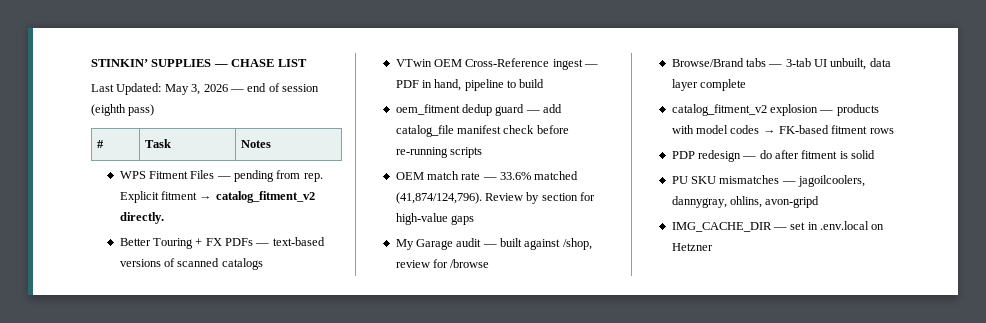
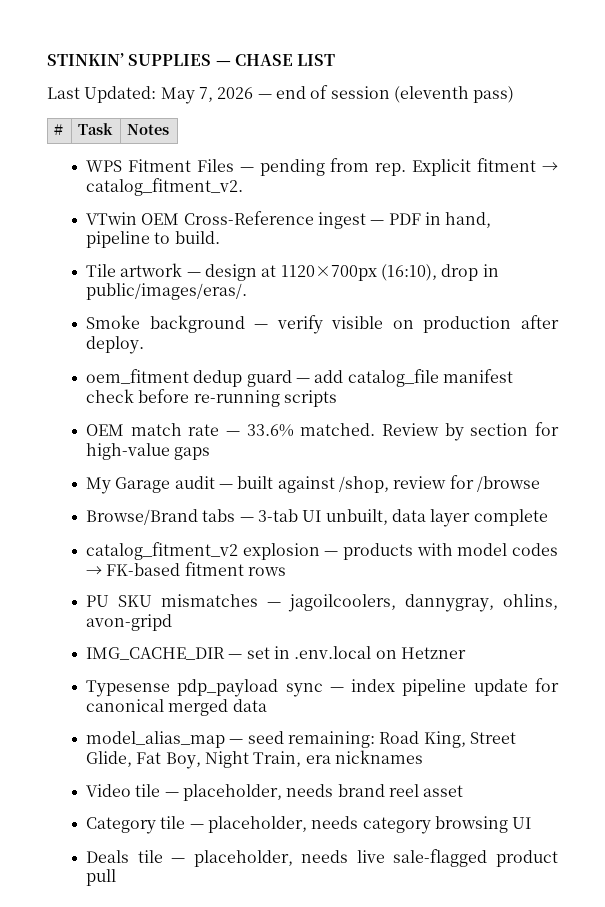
- Last Updated: May 3, 2026 — end of session (eighth pass)
+ Last Updated: May 7, 2026 — end of session (eleventh pass)
- Explicit fitment → catalog_fitment_v2 directly.
- Better Touring + FX PDFs — text-based versions of scanned catalogs
+ Explicit fitment → catalog_fitment_v2.
- VTwin OEM Cross-Reference ingest — PDF in hand, pipeline to build
+ VTwin OEM Cross-Reference ingest — PDF in hand, pipeline to build.
+ Tile artwork — design at 1120×700px (16:10), drop in public/images/eras/.
+ Smoke background — verify visible on production after deploy.
- OEM match rate — 33.6% matched (41,874/124,796).
+ OEM match rate — 33.6% matched.
- PDP redesign — do after fitment is solid
+ Typesense pdp_payload sync — index pipeline update for canonical merged data
+ model_alias_map — seed remaining: Road King, Street Glide, Fat Boy, Night Train, era nicknames
+ Video tile — placeholder, needs brand reel asset
+ Category tile — placeholder, needs category browsing UI
+ Deals tile — placeholder, needs live sale-flagged product pull

